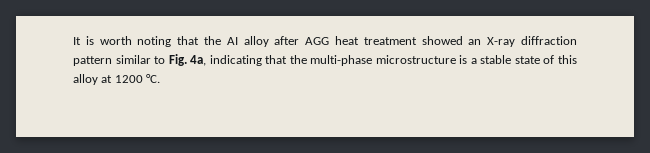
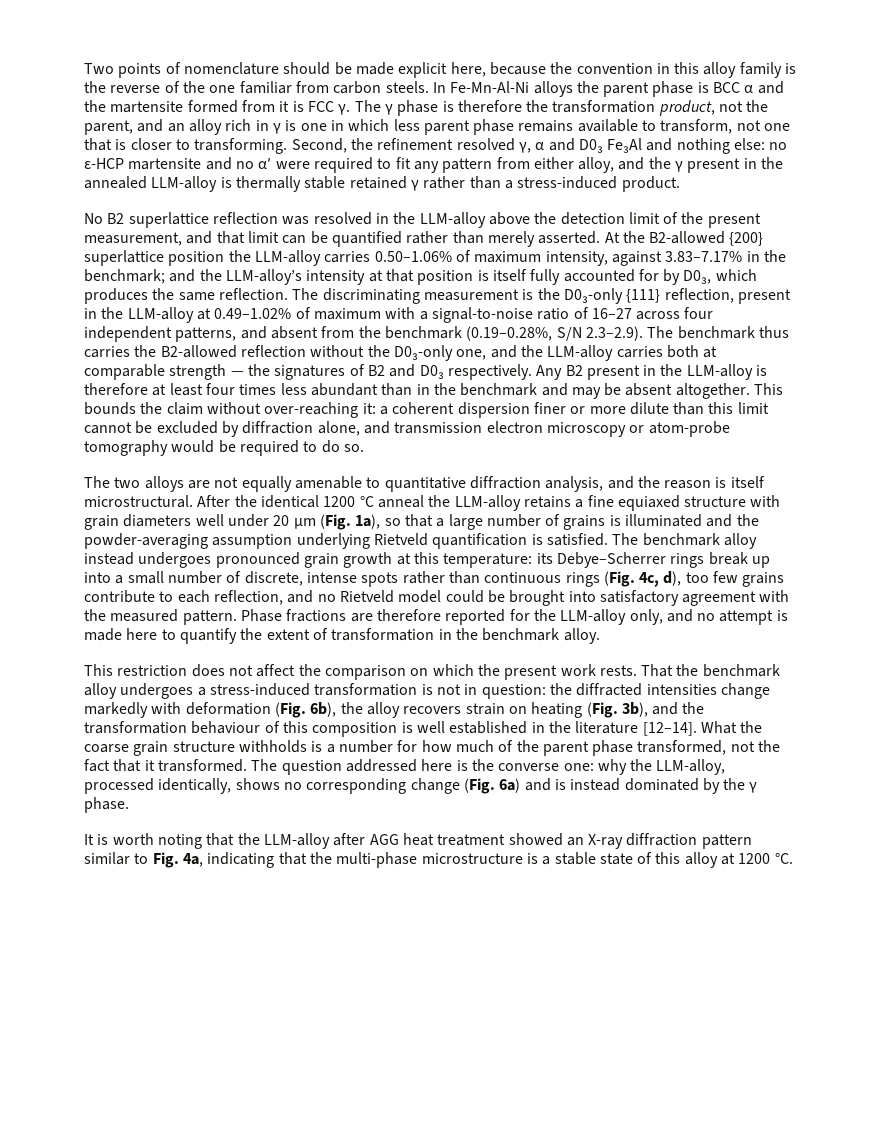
+ Two points of nomenclature should be made explicit here, because the convention in this alloy family is the reverse of the one familiar from carbon steels. In Fe-Mn-Al-Ni alloys the parent phase is BCC α and the martensite formed from it is FCC γ. The γ phase is therefore the transformation product, not the parent, and an alloy rich in γ is one in which less parent phase remains available to transform, not one that is closer to transforming. Second, the refinement resolved γ, α and D0₃ Fe₃Al and nothing else: no ε-HCP martensite and no α′ were required to fit any pattern from either alloy, and the γ present in the annealed LLM-alloy is thermally stable retained γ rather than a stress-induced product.
+ No B2 superlattice reflection was resolved in the LLM-alloy above the detection limit of the present measurement, and that limit can be quantified rather than merely asserted. At the B2-allowed {200} superlattice position the LLM-alloy carries 0.50–1.06% of maximum intensity, against 3.83–7.17% in the benchmark; and the LLM-alloy’s intensity at that position is itself fully accounted for by D0₃, which produces the same reflection. The discriminating measurement is the D0₃-only {111} reflection, present in the LLM-alloy at 0.49–1.02% of maximum with a signal-to-noise ratio of 16–27 across four independent patterns, and absent from the benchmark (0.19–0.28%, S/N 2.3–2.9). The benchmark thus carries the B2-allowed reflection without the D0₃-only one, and the LLM-alloy carries both at comparable strength — the signatures of B2 and D0₃ respectively. Any B2 present in the LLM-alloy is therefore at least four times less abundant than in the benchmark and may be absent altogether. This bounds the claim without over-reaching it: a coherent dispersion finer or more dilute than this limit cannot be excluded by diffraction alone, and transmission electron microscopy or atom-probe tomography would be required to do so.
+ The two alloys are not equally amenable to quantitative diffraction analysis, and the reason is itself microstructural. After the identical 1200 °C anneal the LLM-alloy retains a fine equiaxed structure with grain diameters well under 20 µm (Fig. 1a), so that a large number of grains is illuminated and the powder-averaging assumption underlying Rietveld quantification is satisfied. The benchmark alloy instead undergoes pronounced grain growth at this temperature: its Debye–Scherrer rings break up into a small number of discrete, intense spots rather than continuous rings (Fig. 4c, d), too few grains contribute to each reflection, and no Rietveld model could be brought into satisfactory agreement with the measured pattern. Phase fractions are therefore reported for the LLM-alloy only, and no attempt is made here to quantify the extent of transformation in the benchmark alloy.
+ This restriction does not affect the comparison on which the present work rests. That the benchmark alloy undergoes a stress-induced transformation is not in question: the diffracted intensities change markedly with deformation (Fig. 6b), the alloy recovers strain on heating (Fig. 3b), and the transformation behaviour of this composition is well established in the literature [12–14]. What the coarse grain structure withholds is a number for how much of the parent phase transformed, not the fact that it transformed. The question addressed here is the converse one: why the LLM-alloy, processed identically, shows no corresponding change (Fig. 6a) and is instead dominated by the γ phase.
- It is worth noting that the AI alloy after AGG heat treatment showed an X-ray diffraction pattern similar to Fig. 4a, indicating that the multi-phase microstructure is a stable state of this alloy at 1200 °C.
+ It is worth noting that the LLM-alloy after AGG heat treatment showed an X-ray diffraction pattern similar to Fig. 4a, indicating that the multi-phase microstructure is a stable state of this alloy at 1200 °C.

